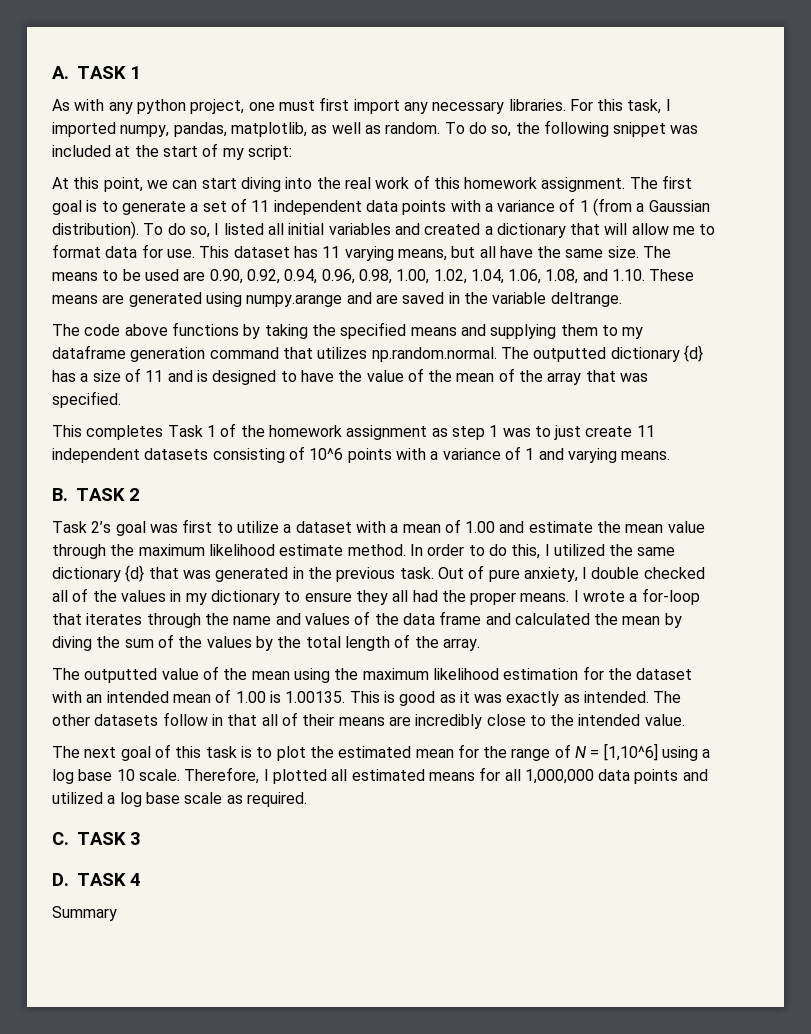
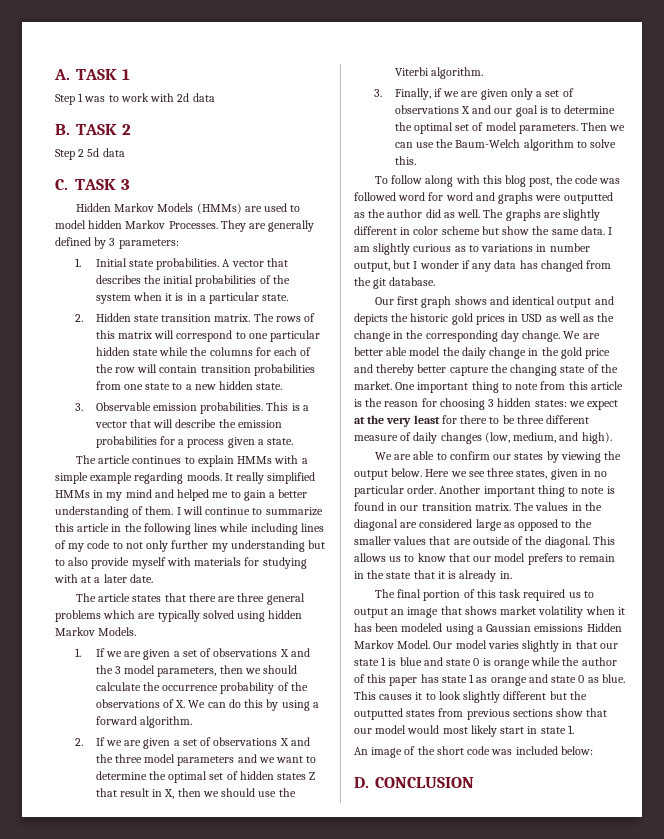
- As with any python project, one must first import any necessary libraries. For this task, I imported numpy, pandas, matplotlib, as well as random. To do so, the following snippet was included at the start of my script:
- At this point, we can start diving into the real work of this homework assignment. The first goal is to generate a set of 11 independent data points with a variance of 1 (from a Gaussian distribution). To do so, I listed all initial variables and created a dictionary that will allow me to format data for use. This dataset has 11 varying means, but all have the same size. The means to be used are 0.90, 0.92, 0.94, 0.96, 0.98, 1.00, 1.02, 1.04, 1.06, 1.08, and 1.10. These means are generated using numpy.arange and are saved in the variable deltrange.
- The code above functions by taking the specified means and supplying them to my dataframe generation command that utilizes np.random.normal. The outputted dictionary {d} has a size of 11 and is designed to have the value of the mean of the array that was specified.
- This completes Task 1 of the homework assignment as step 1 was to just create 11 independent datasets consisting of 10^6 points with a variance of 1 and varying means.
+ Step 1 was to work with 2d data
  B. TASK 2
- Task 2’s goal was first to utilize a dataset with a mean of 1.00 and estimate the mean value through the maximum likelihood estimate method. In order to do this, I utilized the same dictionary {d} that was generated in the previous task. Out of pure anxiety, I double checked all of the values in my dictionary to ensure they all had the proper means. I wrote a for-loop that iterates through the name and values of the data frame and calculated the mean by diving the sum of the values by the total length of the array.
- The outputted value of the mean using the maximum likelihood estimation for the dataset with an intended mean of 1.00 is 1.00135. This is good as it was exactly as intended. The other datasets follow in that all of their means are incredibly close to the intended value.
- The next goal of this task is to plot the estimated mean for the range of N = [1,10^6] using a log base 10 scale. Therefore, I plotted all estimated means for all 1,000,000 data points and utilized a log base scale as required.
+ Step 2 5d data
  C. TASK 3
- D. TASK 4
- Summary
+ Hidden Markov Models (HMMs) are used to model hidden Markov Processes. They are generally defined by 3 parameters:
+ 1. Initial state probabilities. A vector that describes the initial probabilities of the system when it is in a particular state.
+ 2. Hidden state transition matrix. The rows of this matrix will correspond to one particular hidden state while the columns for each of the row will contain transition probabilities from one state to a new hidden state.
+ 3. Observable emission probabilities. This is a vector that will describe the emission probabilities for a process given a state.
+ The article continues to explain HMMs with a simple example regarding moods. It really simplified HMMs in my mind and helped me to gain a better understanding of them. I will continue to summarize this article in the following lines while including lines of my code to not only further my understanding but to also provide myself with materials for studying with at a later date.
+ The article states that there are three general problems which are typically solved using hidden Markov Models.
+ 1. If we are given a set of observations X and the 3 model parameters, then we should calculate the occurrence probability of the observations of X. We can do this by using a forward algorithm.
+ 2. If we are given a set of observations X and the three model parameters and we want to determine the optimal set of hidden states Z that result in X, then we should use the Viterbi algorithm.
+ 3. Finally, if we are given only a set of observations X and our goal is to determine the optimal set of model parameters. Then we can use the Baum-Welch algorithm to solve this.
+ To follow along with this blog post, the code was followed word for word and graphs were outputted as the author did as well. The graphs are slightly different in color scheme but show the same data. I am slightly curious as to variations in number output, but I wonder if any data has changed from the git database.
+ Our first graph shows and identical output and depicts the historic gold prices in USD as well as the change in the corresponding day change. We are better able model the daily change in the gold price and thereby better capture the changing state of the market. One important thing to note from this article is the reason for choosing 3 hidden states: we expect at the very least for there to be three different measure of daily changes (low, medium, and high).
+ We are able to confirm our states by viewing the output below. Here we see three states, given in no particular order. Another important thing to note is found in our transition matrix. The values in the diagonal are considered large as opposed to the smaller values that are outside of the diagonal. This allows us to know that our model prefers to remain in the state that it is already in.
+ The final portion of this task required us to output an image that shows market volatility when it has been modeled using a Gaussian emissions Hidden Markov Model. Our model varies slightly in that our state 1 is blue and state 0 is orange while the author of this paper has state 1 as orange and state 0 as blue. This causes it to look slightly different but the outputted states from previous sections show that our model would most likely start in state 1.
+ An image of the short code was included below:
+ D. CONCLUSION

